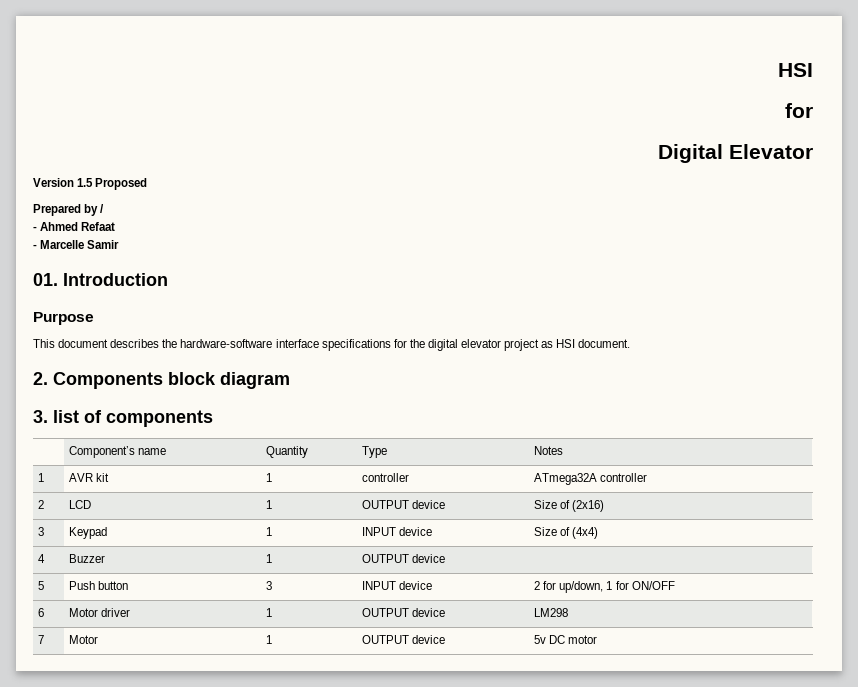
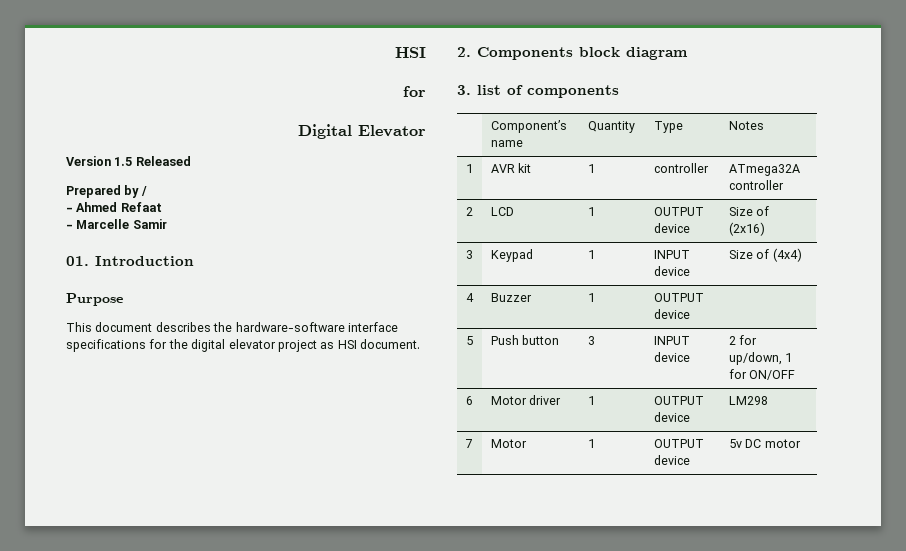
- Version 1.5 Proposed
+ Version 1.5 Released

